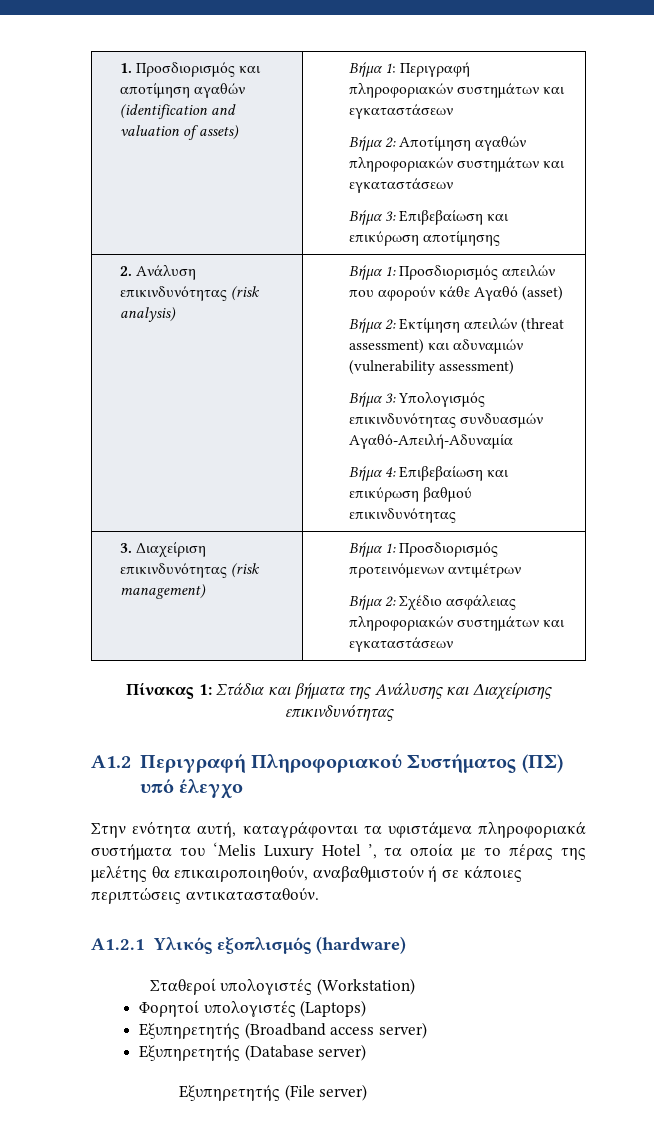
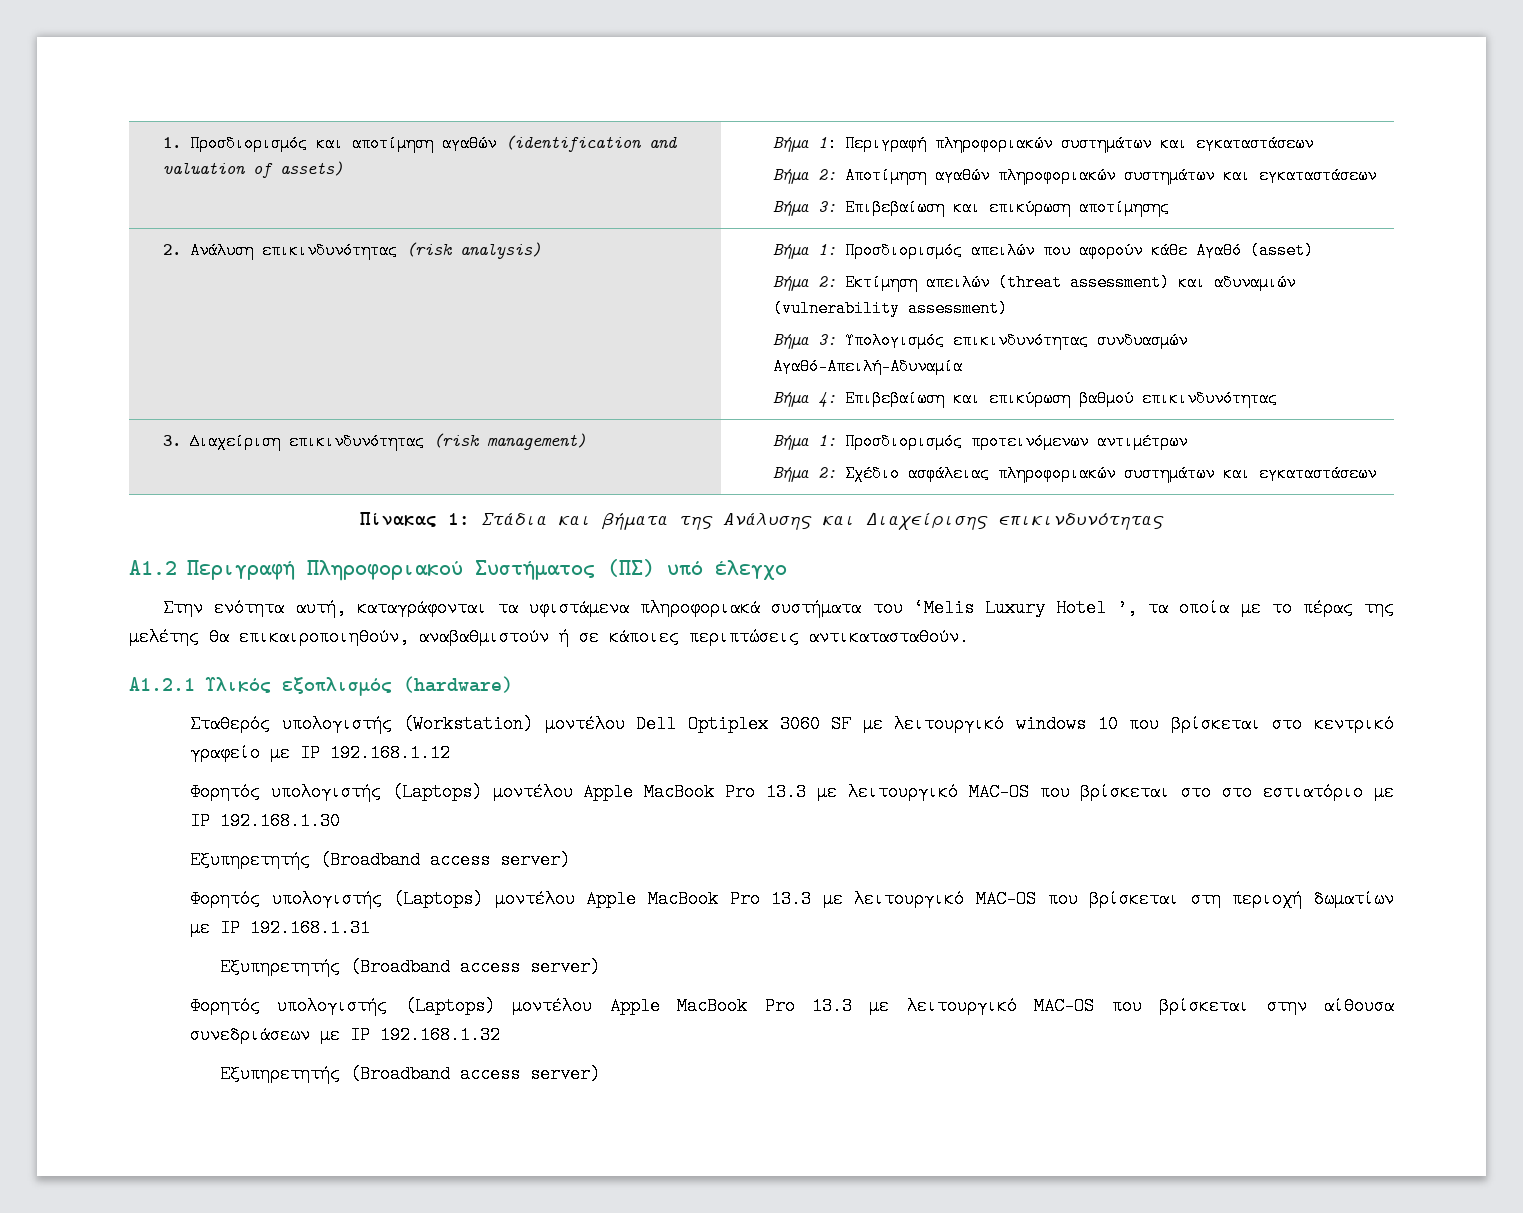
- Σταθεροί υπολογιστές (Workstation)
- Φορητοί υπολογιστές (Laptops)
+ Σταθερός υπολογιστής (Workstation) μοντέλου Dell Optiplex 3060 SF με λειτουργικό windows 10 που βρίσκεται στο κεντρικό γραφείο με IP 192.168.1.12
+ Φορητός υπολογιστής (Laptops) μοντέλου Apple MacBook Pro 13.3 με λειτουργικό MAC-OS που βρίσκεται στο στο εστιατόριο με IP 192.168.1.30
  Εξυπηρετητής (Broadband access server)
- Εξυπηρετητής (Database server)
- Εξυπηρετητής (File server)
+ Φορητός υπολογιστής (Laptops) μοντέλου Apple MacBook Pro 13.3 με λειτουργικό MAC-OS που βρίσκεται στη περιοχή δωματίων με IP 192.168.1.31
+ Εξυπηρετητής (Broadband access server)
+ Φορητός υπολογιστής (Laptops) μοντέλου Apple MacBook Pro 13.3 με λειτουργικό MAC-OS που βρίσκεται στην αίθουσα συνεδριάσεων με IP 192.168.1.32
+ Εξυπηρετητής (Broadband access server)

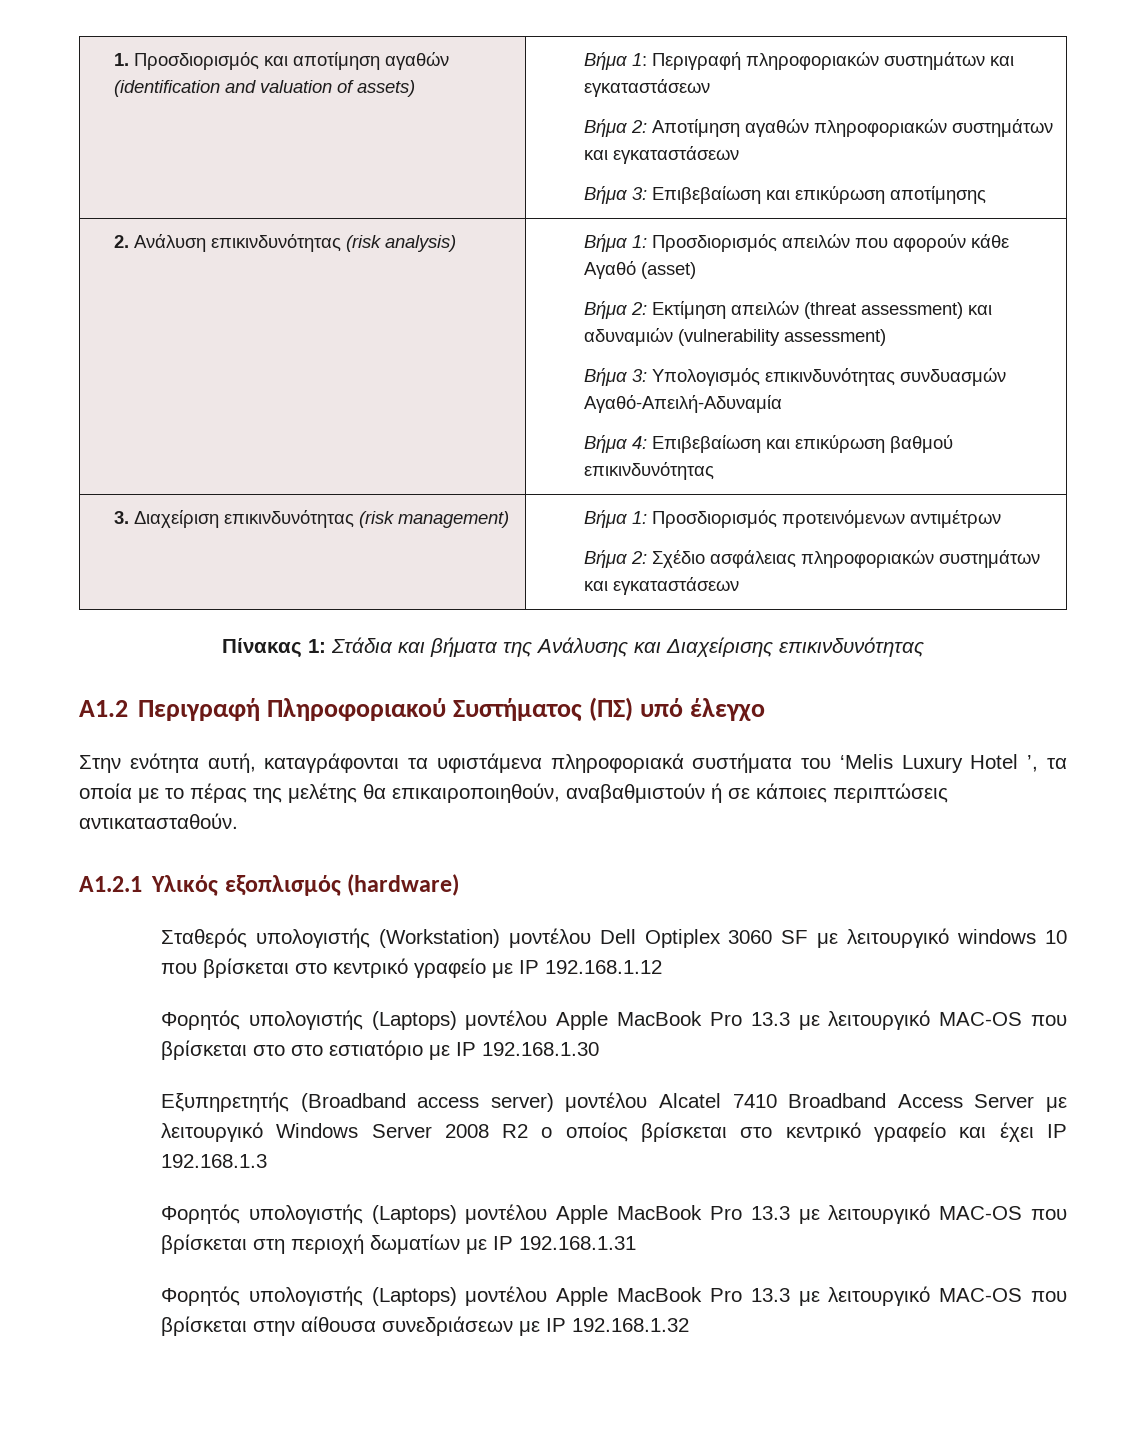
  Φορητός υπολογιστής (Laptops) μοντέλου Apple MacBook Pro 13.3 με λειτουργικό MAC-OS που βρίσκεται στο στο εστιατόριο με IP 192.168.1.30
- Εξυπηρετητής (Broadband access server)
+ Εξυπηρετητής (Broadband access server) μοντέλου Alcatel 7410 Broadband Access Server με λειτουργικό Windows Server 2008 R2 ο οποίος βρίσκεται στο κεντρικό γραφείο και έχει IP 192.168.1.3
  Φορητός υπολογιστής (Laptops) μοντέλου Apple MacBook Pro 13.3 με λειτουργικό MAC-OS που βρίσκεται στη περιοχή δωματίων με IP 192.168.1.31
- Εξυπηρετητής (Broadband access server)
  Φορητός υπολογιστής (Laptops) μοντέλου Apple MacBook Pro 13.3 με λειτουργικό MAC-OS που βρίσκεται στην αίθουσα συνεδριάσεων με IP 192.168.1.32
- Εξυπηρετητής (Broadband access server)

